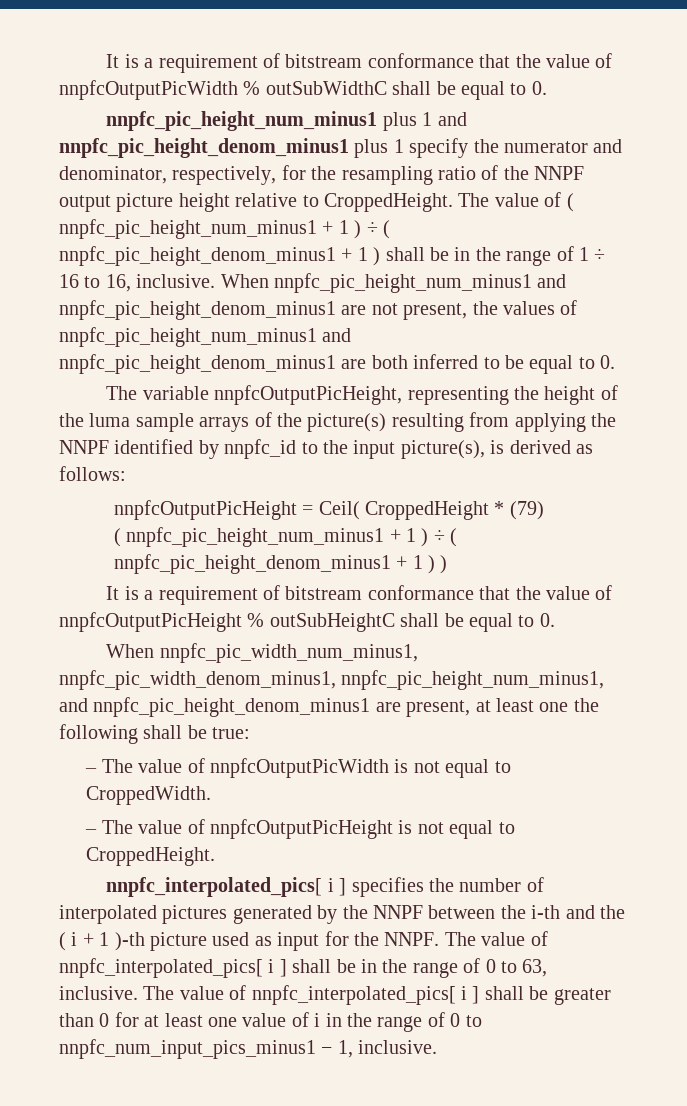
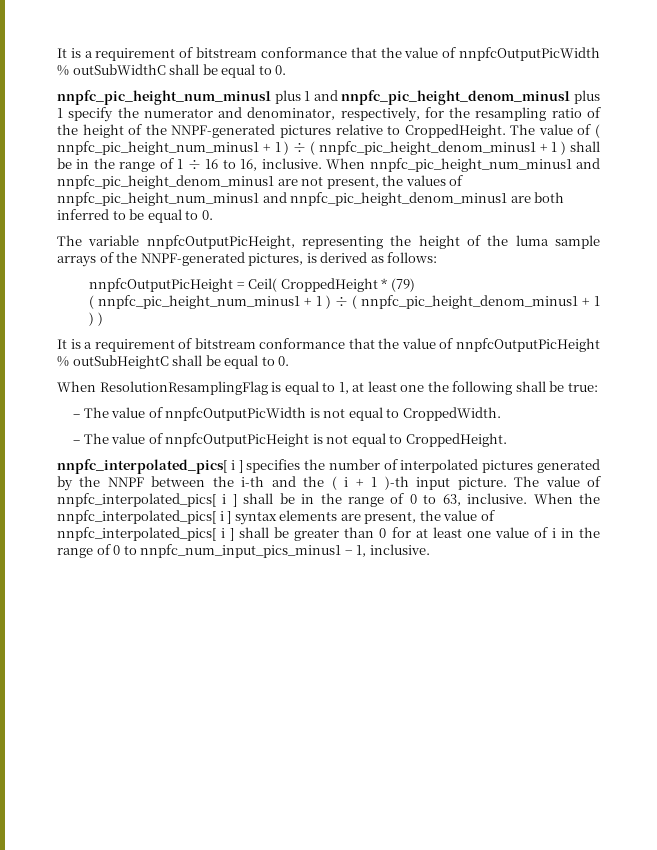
- nnpfc_pic_height_num_minus1 plus 1 and nnpfc_pic_height_denom_minus1 plus 1 specify the numerator and denominator, respectively, for the resampling ratio of the NNPF output picture height relative to CroppedHeight.
+ nnpfc_pic_height_num_minus1 plus 1 and nnpfc_pic_height_denom_minus1 plus 1 specify the numerator and denominator, respectively, for the resampling ratio of the height of the NNPF-generated pictures relative to CroppedHeight.
- The variable nnpfcOutputPicHeight, representing the height of the luma sample arrays of the picture(s) resulting from applying the NNPF identified by nnpfc_id to the input picture(s), is derived as follows:
+ The variable nnpfcOutputPicHeight, representing the height of the luma sample arrays of the NNPF-generated pictures, is derived as follows:
- When nnpfc_pic_width_num_minus1, nnpfc_pic_width_denom_minus1, nnpfc_pic_height_num_minus1, and nnpfc_pic_height_denom_minus1 are present, at least one the following shall be true:
+ When ResolutionResamplingFlag is equal to 1, at least one the following shall be true:
- nnpfc_interpolated_pics[ i ] specifies the number of interpolated pictures generated by the NNPF between the i-th and the ( i + 1 )-th picture used as input for the NNPF.
+ nnpfc_interpolated_pics[ i ] specifies the number of interpolated pictures generated by the NNPF between the i-th and the ( i + 1 )-th input picture.
- The value of nnpfc_interpolated_pics[ i ] shall be greater than 0 for at least one value of i in the range of 0 to nnpfc_num_input_pics_minus1 − 1, inclusive.
+ When the nnpfc_interpolated_pics[ i ] syntax elements are present, the value of nnpfc_interpolated_pics[ i ] shall be greater than 0 for at least one value of i in the range of 0 to nnpfc_num_input_pics_minus1 − 1, inclusive.

